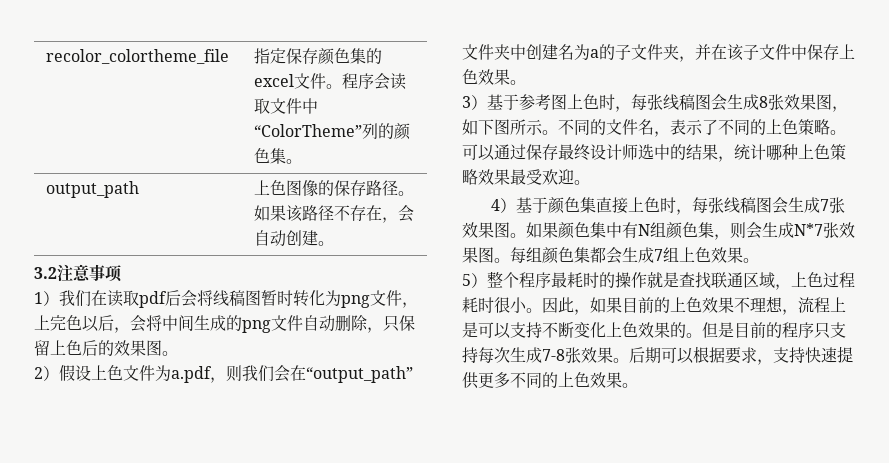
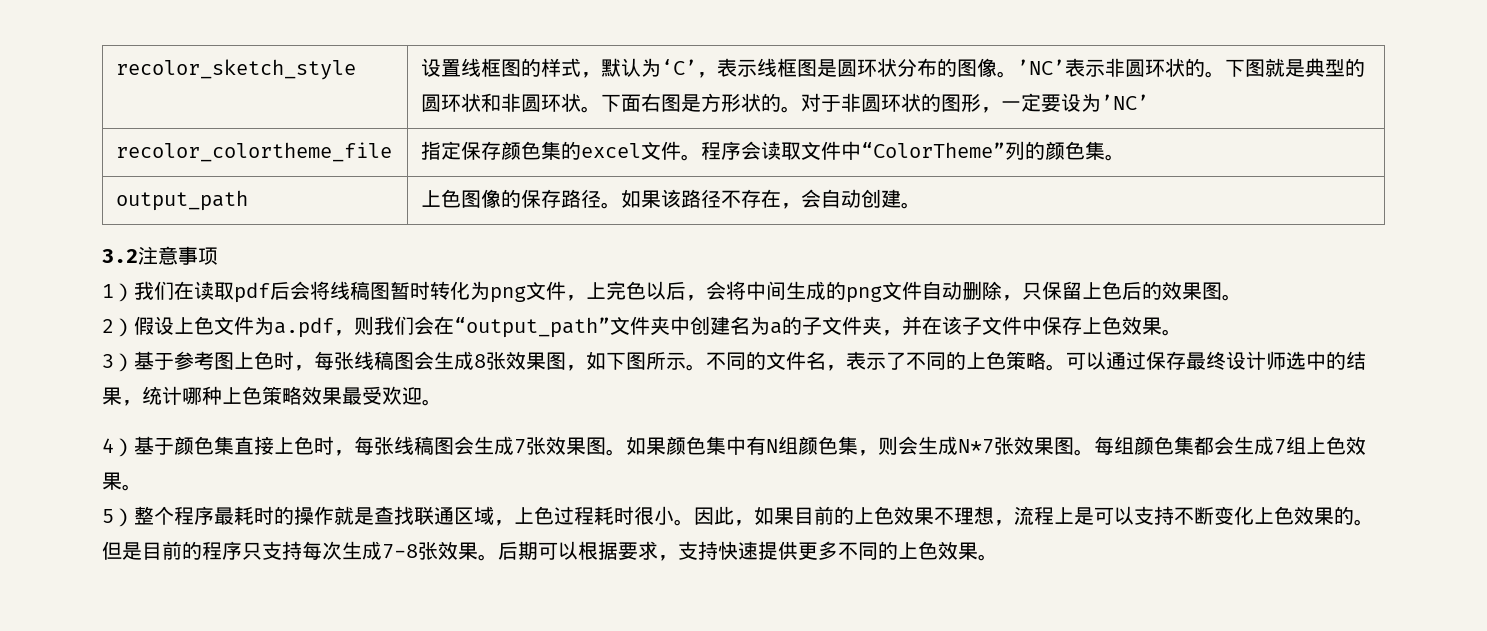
+ recolor_sketch_style | 设置线框图的样式，默认为‘C’，表示线框图是圆环状分布的图像。’NC’表示非圆环状的。下图就是典型的圆环状和非圆环状。下面右图是方形状的。对于非圆环状的图形，一定要设为’NC’

